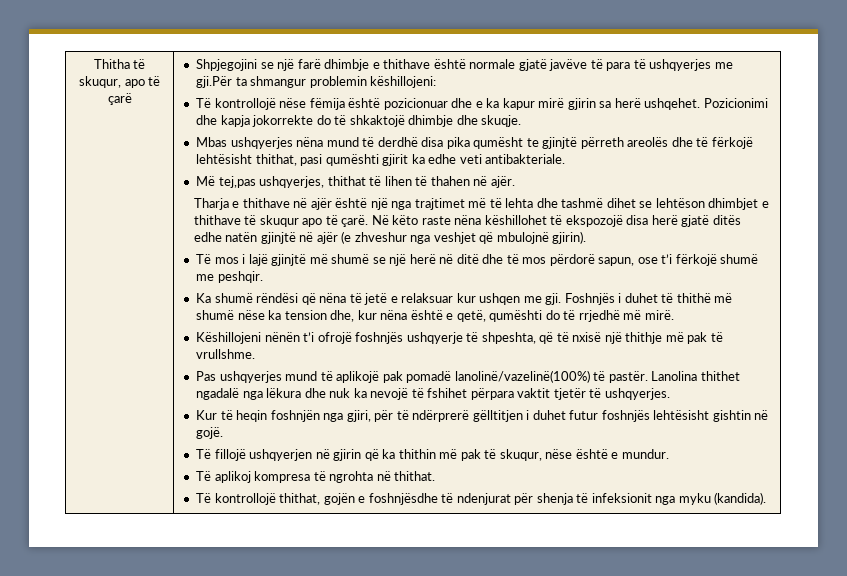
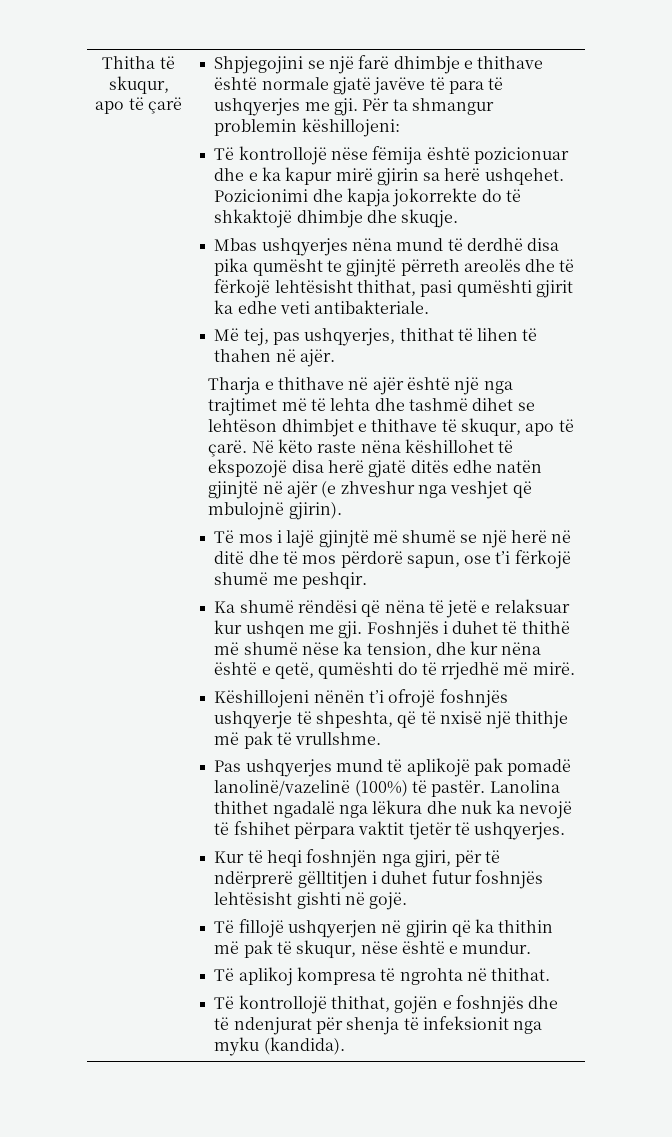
- Shpjegojini se një farë dhimbje e thithave është normale gjatë javëve të para të ushqyerjes me gji.Për ta shmangur problemin këshillojeni:
+ Shpjegojini se një farë dhimbje e thithave është normale gjatë javëve të para të ushqyerjes me gji. Për ta shmangur problemin këshillojeni:
- Më tej,pas ushqyerjes, thithat të lihen të thahen në ajër.
+ Më tej, pas ushqyerjes, thithat të lihen të thahen në ajër.
- Tharja e thithave në ajër është një nga trajtimet më të lehta dhe tashmë dihet se lehtëson dhimbjet e thithave të skuqur apo të çarë.
+ Tharja e thithave në ajër është një nga trajtimet më të lehta dhe tashmë dihet se lehtëson dhimbjet e thithave të skuqur, apo të çarë.
- Foshnjës i duhet të thithë më shumë nëse ka tension dhe, kur nëna është e qetë, qumështi do të rrjedhë më mirë.
+ Foshnjës i duhet të thithë më shumë nëse ka tension, dhe kur nëna është e qetë, qumështi do të rrjedhë më mirë.
- Pas ushqyerjes mund të aplikojë pak pomadë lanolinë/vazelinë(100%) të pastër.
+ Pas ushqyerjes mund të aplikojë pak pomadë lanolinë/vazelinë (100%) të pastër.
- Kur të heqin foshnjën nga gjiri, për të ndërprerë gëlltitjen i duhet futur foshnjës lehtësisht gishtin në gojë.
+ Kur të heqi foshnjën nga gjiri, për të ndërprerë gëlltitjen i duhet futur foshnjës lehtësisht gishti në gojë.
- Të kontrollojë thithat, gojën e foshnjësdhe të ndenjurat për shenja të infeksionit nga myku (kandida).
+ Të kontrollojë thithat, gojën e foshnjës dhe të ndenjurat për shenja të infeksionit nga myku (kandida).

